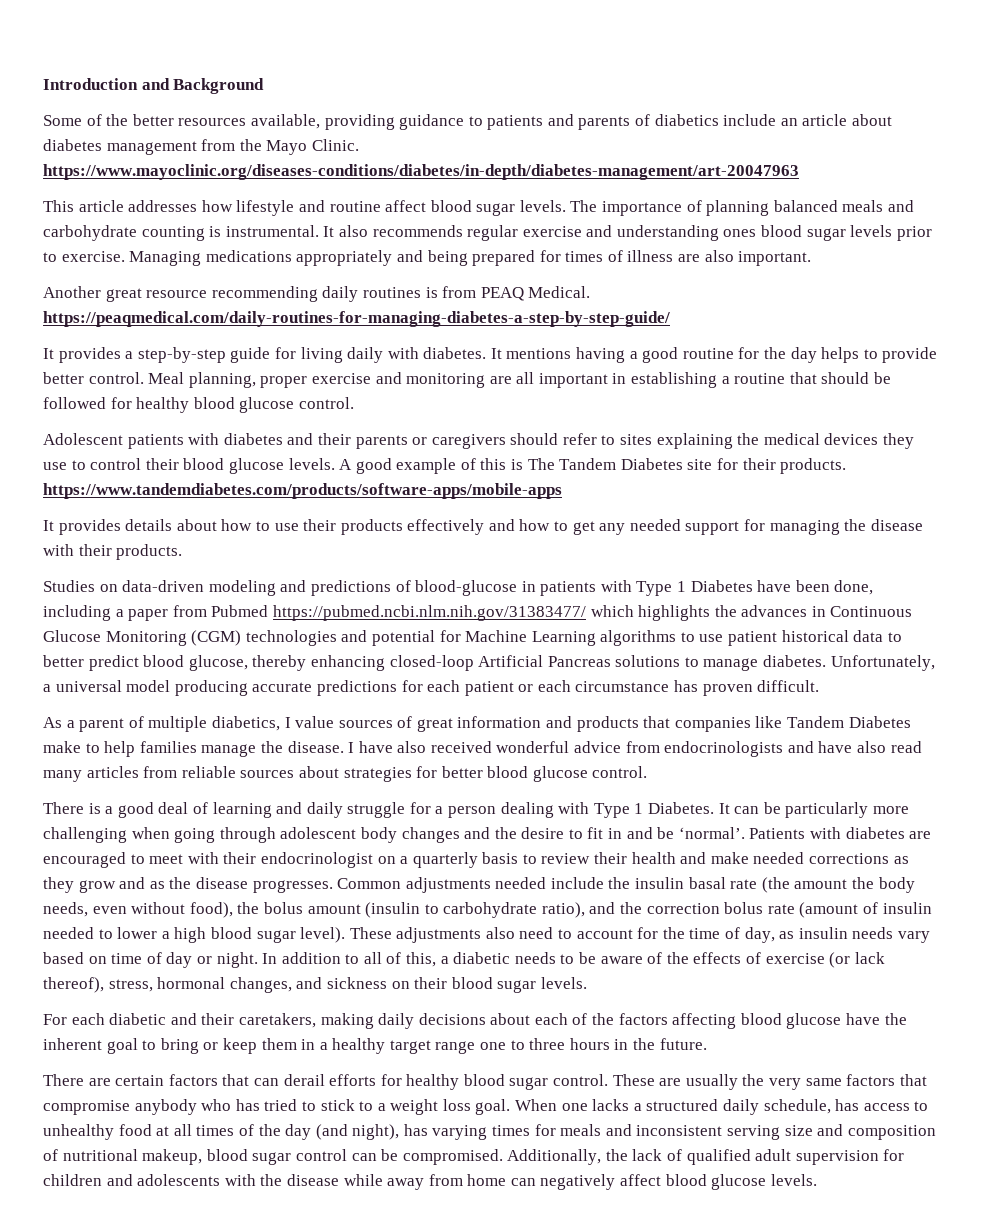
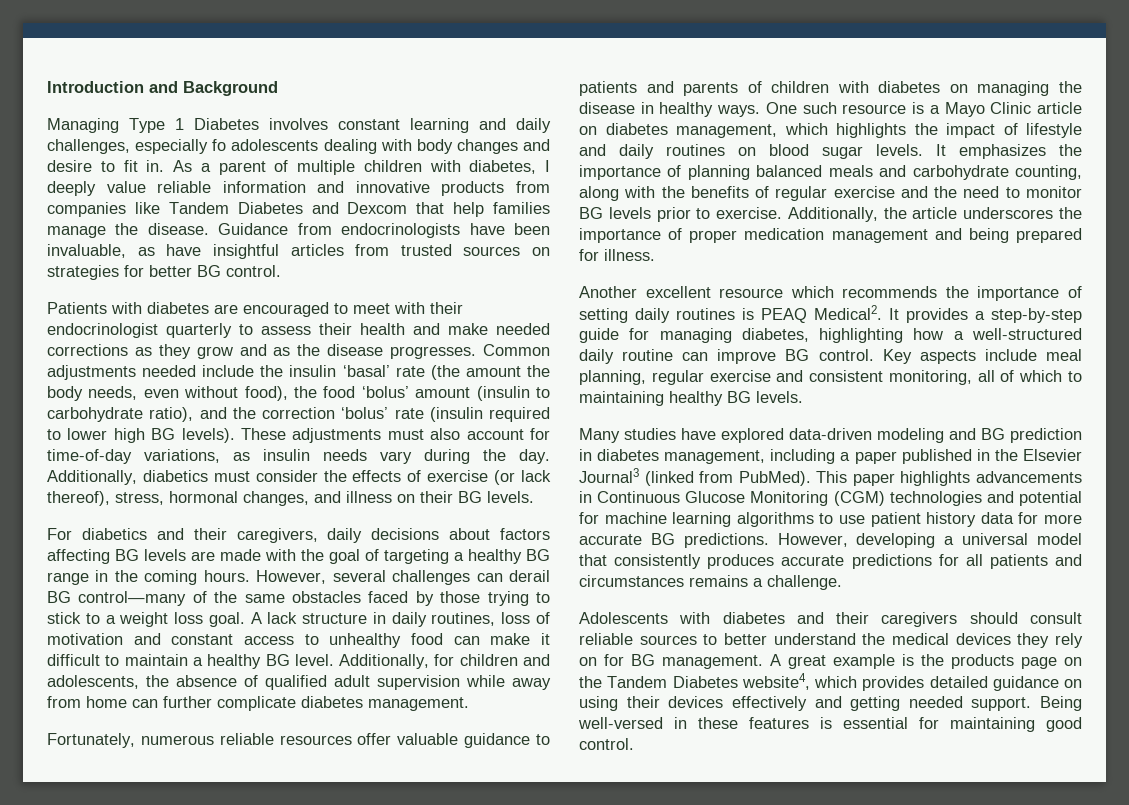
- Some of the better resources available, providing guidance to patients and parents of diabetics include an article about diabetes management from the Mayo Clinic. https://www.mayoclinic.org/diseases-conditions/diabetes/in-depth/diabetes-management/art-20047963
- This article addresses how lifestyle and routine affect blood sugar levels. The importance of planning balanced meals and carbohydrate counting is instrumental. It also recommends regular exercise and understanding ones blood sugar levels prior to exercise. Managing medications appropriately and being prepared for times of illness are also important.
- Another great resource recommending daily routines is from PEAQ Medical. https://peaqmedical.com/daily-routines-for-managing-diabetes-a-step-by-step-guide/
- It provides a step-by-step guide for living daily with diabetes. It mentions having a good routine for the day helps to provide better control. Meal planning, proper exercise and monitoring are all important in establishing a routine that should be followed for healthy blood glucose control.
- Adolescent patients with diabetes and their parents or caregivers should refer to sites explaining the medical devices they use to control their blood glucose levels. A good example of this is The Tandem Diabetes site for their products. https://www.tandemdiabetes.com/products/software-apps/mobile-apps
- It provides details about how to use their products effectively and how to get any needed support for managing the disease with their products.
- Studies on data-driven modeling and predictions of blood-glucose in patients with Type 1 Diabetes have been done, including a paper from Pubmed https://pubmed.ncbi.nlm.nih.gov/31383477/ which highlights the advances in Continuous Glucose Monitoring (CGM) technologies and potential for Machine Learning algorithms to use patient historical data to better predict blood glucose, thereby enhancing closed-loop Artificial Pancreas solutions to manage diabetes. Unfortunately, a universal model producing accurate predictions for each patient or each circumstance has proven difficult.
- As a parent of multiple diabetics, I value sources of great information and products that companies like Tandem Diabetes make to help families manage the disease.
+ Managing Type 1 Diabetes involves constant learning and daily challenges, especially fo adolescents dealing with body changes and desire to fit in. As a parent of multiple children with diabetes, I deeply value reliable information and innovative products from companies like Tandem Diabetes and Dexcom that help families manage the disease.
- I have also received wonderful advice from endocrinologists and have also read many articles from reliable sources about strategies for better blood glucose control.
- There is a good deal of learning and daily struggle for a person dealing with Type 1 Diabetes. It can be particularly more challenging when going through adolescent body changes and the desire to fit in and be ‘normal’. Patients with diabetes are encouraged to meet with their endocrinologist on a quarterly basis to review their health and make needed corrections as they grow and as the disease progresses.
+ Guidance from endocrinologists have been invaluable, as have insightful articles from trusted sources on strategies for better BG control.
+ Patients with diabetes are encouraged to meet with their endocrinologist quarterly to assess their health and make needed corrections as they grow and as the disease progresses.
- Common adjustments needed include the insulin basal rate (the amount the body needs, even without food), the bolus amount (insulin to carbohydrate ratio), and the correction bolus rate (amount of insulin needed to lower a high blood sugar level). These adjustments also need to account for the time of day, as insulin needs vary based on time of day or night. In addition to all of this, a diabetic needs to be aware of the effects of exercise (or lack thereof), stress, hormonal changes, and sickness on their blood sugar levels.
+ Common adjustments needed include the insulin ‘basal’ rate (the amount the body needs, even without food), the food ‘bolus’ amount (insulin to carbohydrate ratio), and the correction ‘bolus’ rate (insulin required to lower high BG levels). These adjustments must also account for time-of-day variations, as insulin needs vary during the day. Additionally, diabetics must consider the effects of exercise (or lack thereof), stress, hormonal changes, and illness on their BG levels.
- For each diabetic and their caretakers, making daily decisions about each of the factors affecting blood glucose have the inherent goal to bring or keep them in a healthy target range one to three hours in the future.
- There are certain factors that can derail efforts for healthy blood sugar control. These are usually the very same factors that compromise anybody who has tried to stick to a weight loss goal.
+ For diabetics and their caregivers, daily decisions about factors affecting BG levels are made with the goal of targeting a healthy BG range in the coming hours. However, several challenges can derail BG control—many of the same obstacles faced by those trying to stick to a weight loss goal.
- When one lacks a structured daily schedule, has access to unhealthy food at all times of the day (and night), has varying times for meals and inconsistent serving size and composition of nutritional makeup, blood sugar control can be compromised. Additionally, the lack of qualified adult supervision for children and adolescents with the disease while away from home can negatively affect blood glucose levels.
+ A lack structure in daily routines, loss of motivation and constant access to unhealthy food can make it difficult to maintain a healthy BG level. Additionally, for children and adolescents, the absence of qualified adult supervision while away from home can further complicate diabetes management.
+ Fortunately, numerous reliable resources offer valuable guidance to patients and parents of children with diabetes on managing the disease in healthy ways. One such resource is a Mayo Clinic article on diabetes management, which highlights the impact of lifestyle and daily routines on blood sugar levels. It emphasizes the importance of planning balanced meals and carbohydrate counting, along with the benefits of regular exercise and the need to monitor BG levels prior to exercise. Additionally, the article underscores the importance of proper medication management and being prepared for illness.
+ Another excellent resource which recommends the importance of setting daily routines is PEAQ Medical2. It provides a step-by-step guide for managing diabetes, highlighting how a well-structured daily routine can improve BG control. Key aspects include meal planning, regular exercise and consistent monitoring, all of which to maintaining healthy BG levels.
+ Many studies have explored data-driven modeling and BG prediction in diabetes management, including a paper published in the Elsevier Journal3 (linked from PubMed). This paper highlights advancements in Continuous Glucose Monitoring (CGM) technologies and potential for machine learning algorithms to use patient history data for more accurate BG predictions. However, developing a universal model that consistently produces accurate predictions for all patients and circumstances remains a challenge.
+ Adolescents with diabetes and their caregivers should consult reliable sources to better understand the medical devices they rely on for BG management. A great example is the products page on the Tandem Diabetes website4, which provides detailed guidance on using their devices effectively and getting needed support. Being well-versed in these features is essential for maintaining good control.

